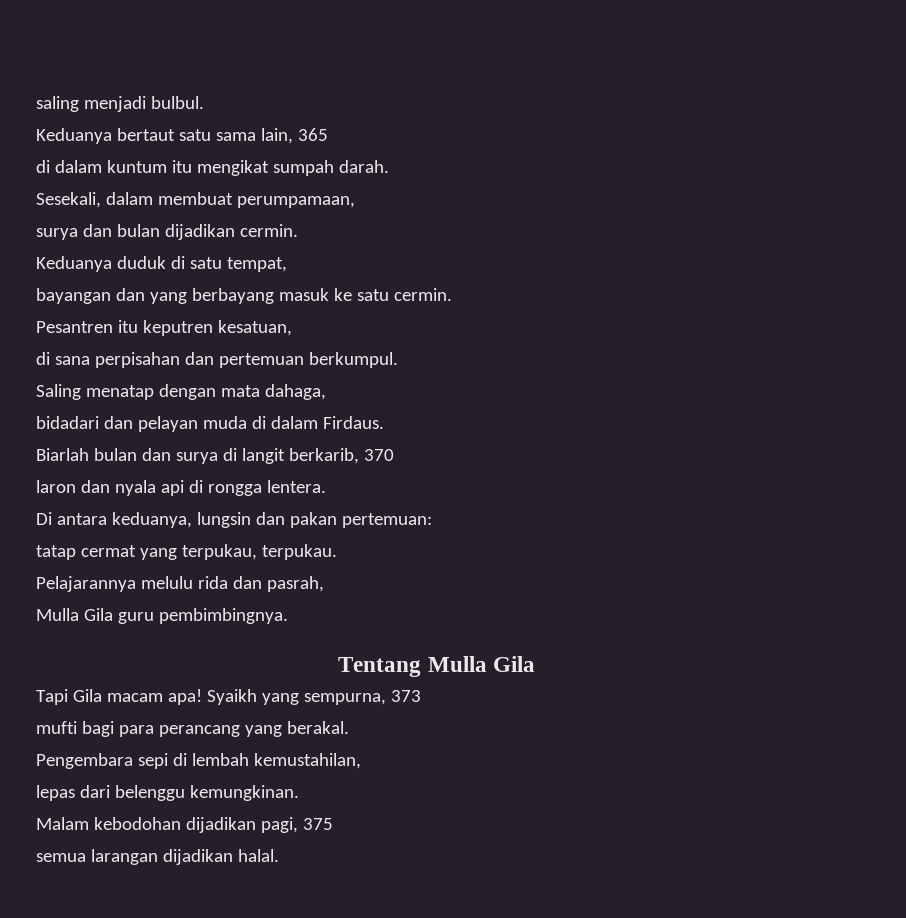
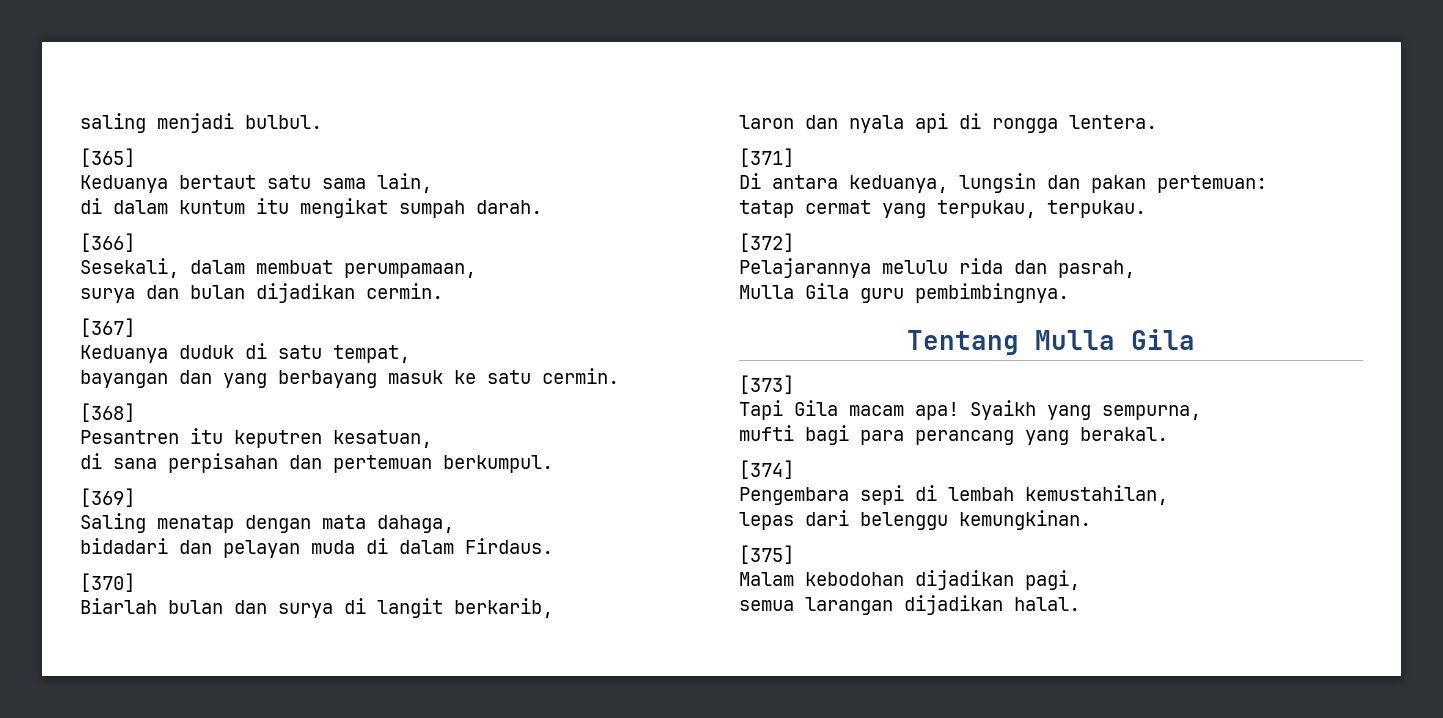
+ [365]
- Keduanya bertaut satu sama lain, 365
+ Keduanya bertaut satu sama lain,
+ [366]
+ [367]
+ [368]
+ [369]
+ [370]
- Biarlah bulan dan surya di langit berkarib, 370
+ Biarlah bulan dan surya di langit berkarib,
+ [371]
+ [372]
+ [373]
- Syaikh yang sempurna, 373
+ Syaikh yang sempurna,
+ [374]
+ [375]
- Malam kebodohan dijadikan pagi, 375
+ Malam kebodohan dijadikan pagi,

